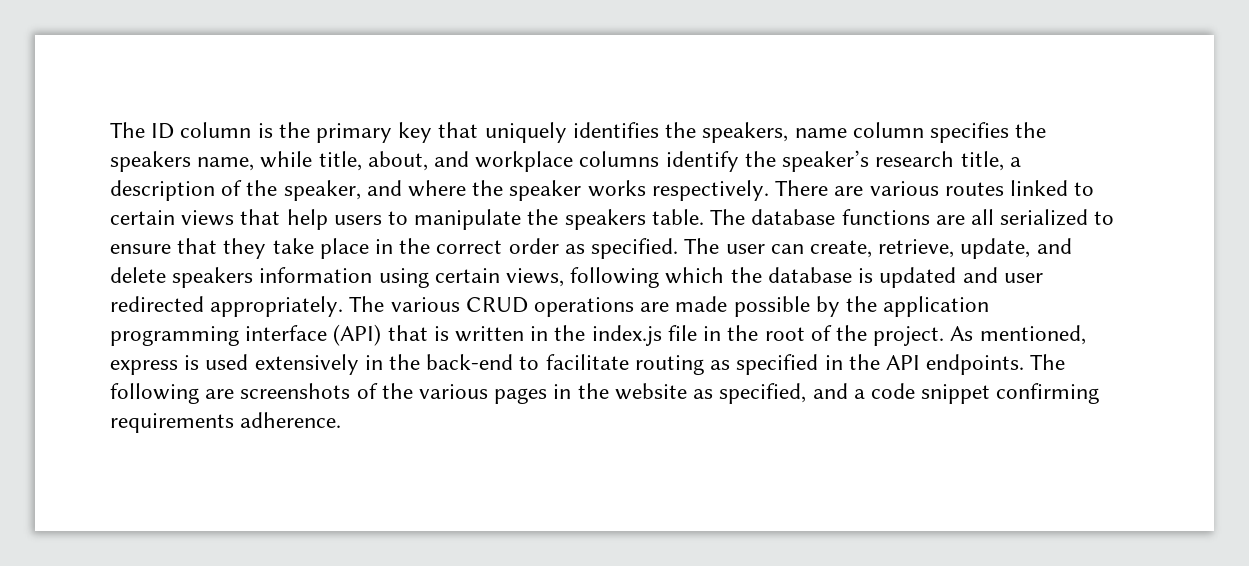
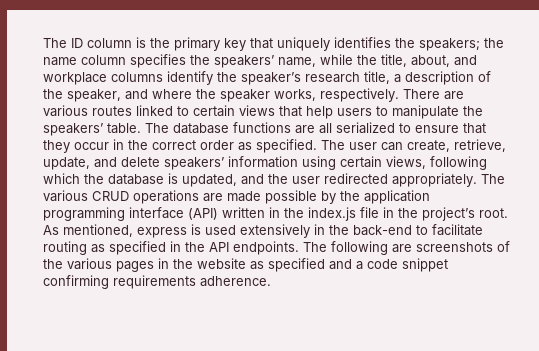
- The ID column is the primary key that uniquely identifies the speakers, name column specifies the speakers name, while title, about, and workplace columns identify the speaker’s research title, a description of the speaker, and where the speaker works respectively.
+ The ID column is the primary key that uniquely identifies the speakers; the name column specifies the speakers’ name, while the title, about, and workplace columns identify the speaker’s research title, a description of the speaker, and where the speaker works, respectively.
- There are various routes linked to certain views that help users to manipulate the speakers table.
+ There are various routes linked to certain views that help users to manipulate the speakers’ table.
- The database functions are all serialized to ensure that they take place in the correct order as specified.
+ The database functions are all serialized to ensure that they occur in the correct order as specified.
- The user can create, retrieve, update, and delete speakers information using certain views, following which the database is updated and user redirected appropriately.
+ The user can create, retrieve, update, and delete speakers’ information using certain views, following which the database is updated, and the user redirected appropriately.
- The various CRUD operations are made possible by the application programming interface (API) that is written in the index.js file in the root of the project.
+ The various CRUD operations are made possible by the application programming interface (API) written in the index.js file in the project’s root.
- The following are screenshots of the various pages in the website as specified, and a code snippet confirming requirements adherence.
+ The following are screenshots of the various pages in the website as specified and a code snippet confirming requirements adherence.

